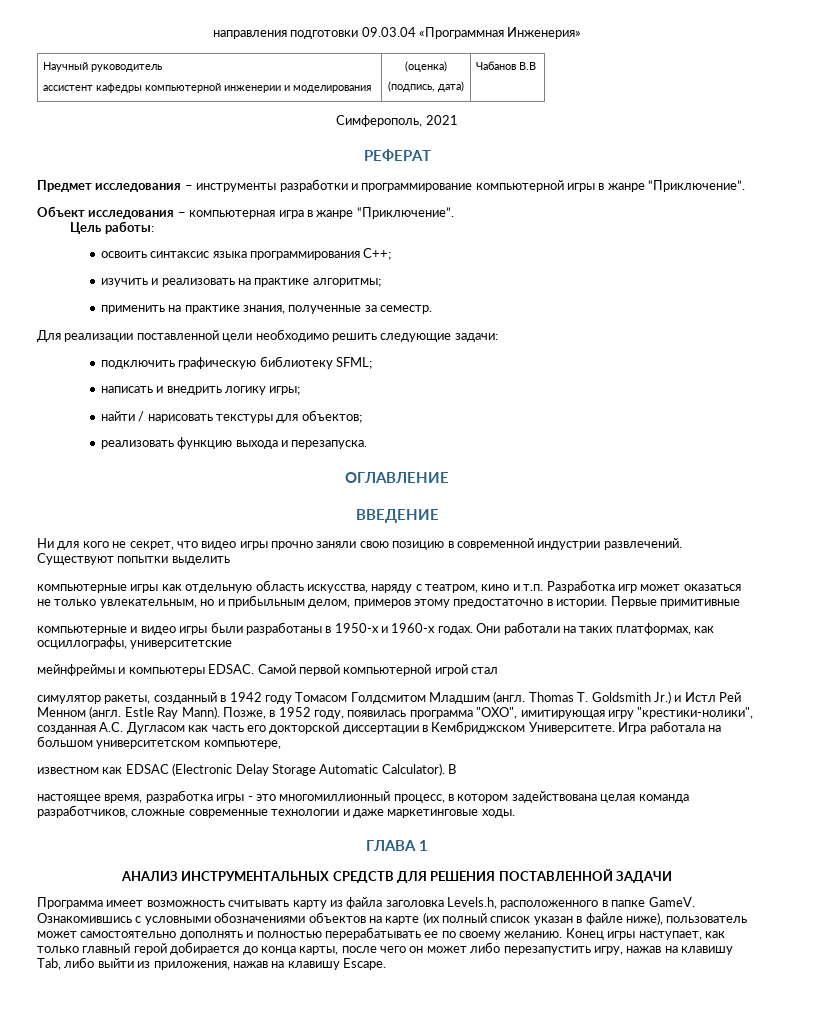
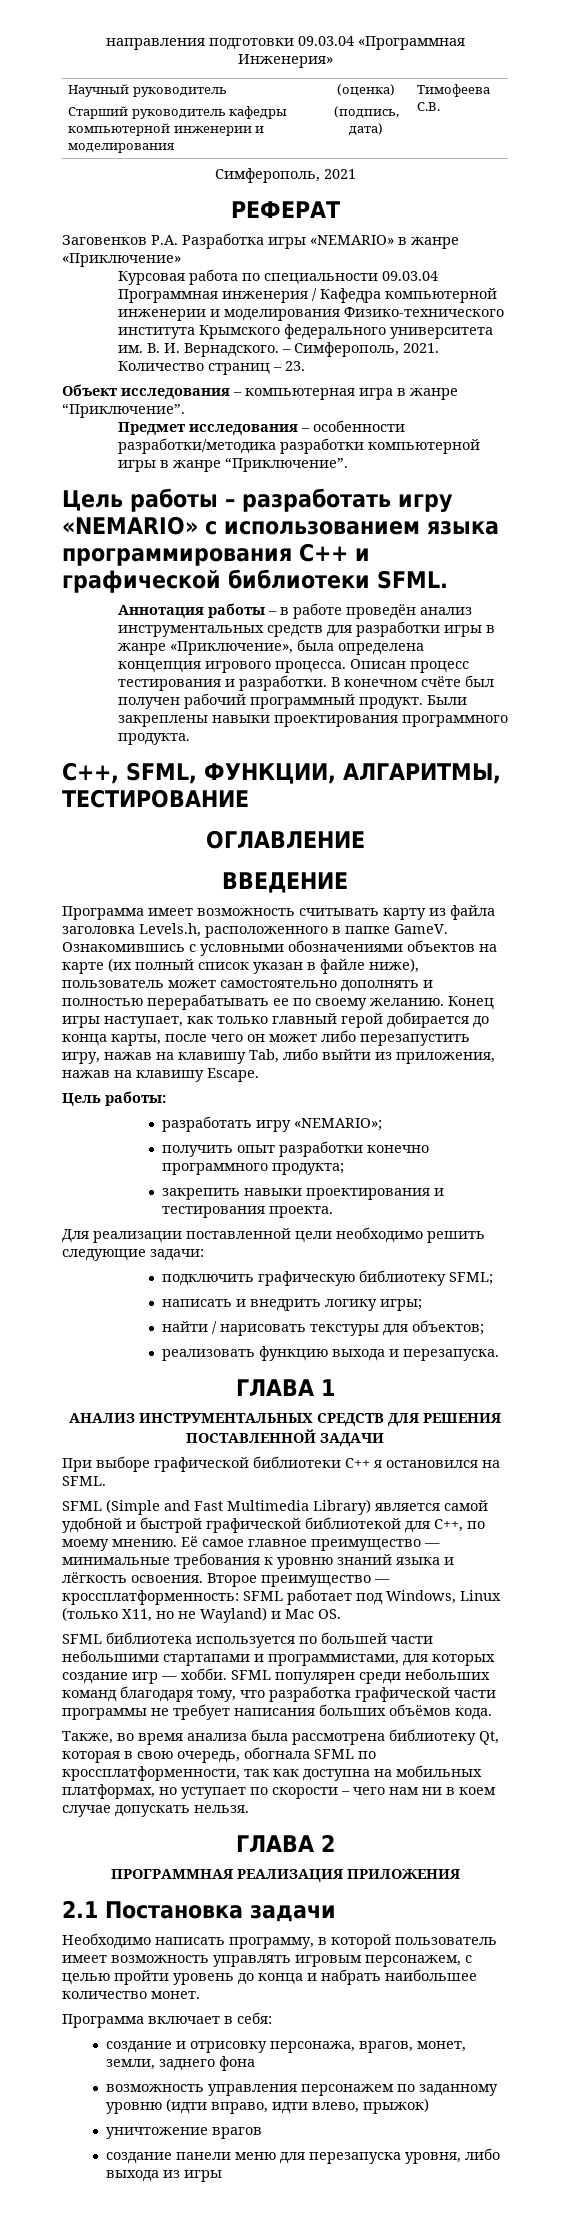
  Научный руководитель
- ассистент кафедры компьютерной инженерии и моделирования | (оценка)
- (подпись, дата) | Чабанов В.В
+ Старший руководитель кафедры компьютерной инженерии и моделирования | (оценка)
+ (подпись, дата) | Тимофеева С.В.
- Предмет исследования – инструменты разработки и программирование компьютерной игры в жанре “Приключение”.
+ Заговенков Р.А. Разработка игры «NEMARIO» в жанре «Приключение»
+ Курсовая работа по специальности 09.03.04 Программная инженерия / Кафедра компьютерной инженерии и моделирования Физико-технического института Крымского федерального университета им. В. И. Вернадского. – Симферополь, 2021. Количество страниц – 23.
- Цель работы:
- освоить синтаксис языка программирования C++;
- изучить и реализовать на практике алгоритмы;
- применить на практике знания, полученные за семестр.
- Для реализации поставленной цели необходимо решить следующие задачи:
- подключить графическую библиотеку SFML;
- написать и внедрить логику игры;
- найти / нарисовать текстуры для объектов;
- реализовать функцию выхода и перезапуска.
+ Предмет исследования – особенности разработки/методика разработки компьютерной игры в жанре “Приключение”.
+ Цель работы – разработать игру «NEMARIO» с использованием языка программирования C++ и графической библиотеки SFML.
+ Аннотация работы – в работе проведён анализ инструментальных средств для разработки игры в жанре «Приключение», была определена концепция игрового процесса. Описан процесс тестирования и разработки. В конечном счёте был получен рабочий программный продукт. Были закреплены навыки проектирования программного продукта.
+ C++, SFML, ФУНКЦИИ, АЛГАРИТМЫ, ТЕСТИРОВАНИЕ
  ОГЛАВЛЕНИЕ
  ВВЕДЕНИЕ
- Ни для кого не секрет, что видео игры прочно заняли свою позицию в современной индустрии развлечений. Существуют попытки выделить
- компьютерные игры как отдельную область искусства, наряду с театром, кино и т.п. Разработка игр может оказаться не только увлекательным, но и прибыльным делом, примеров этому предостаточно в истории. Первые примитивные
- компьютерные и видео игры были разработаны в 1950-х и 1960-х годах. Они работали на таких платформах, как осциллографы, университетские
- мейнфреймы и компьютеры EDSAC. Самой первой компьютерной игрой стал
- симулятор ракеты, созданный в 1942 году Томасом Голдсмитом Младшим (англ. Thomas T. Goldsmith Jr.) и Истл Рей Менном (англ. Estle Ray Mann). Позже, в 1952 году, появилась программа "OXO", имитирующая игру "крестики-нолики", созданная А.С. Дугласом как часть его докторской диссертации в Кембриджском Университете. Игра работала на большом университетском компьютере,
- известном как EDSAC (Electronic Delay Storage Automatic Calculator). В
- настоящее время, разработка игры - это многомиллионный процесс, в котором задействована целая команда разработчиков, сложные современные технологии и даже маркетинговые ходы.
- ГЛАВА 1
- АНАЛИЗ ИНСТРУМЕНТАЛЬНЫХ СРЕДСТВ ДЛЯ РЕШЕНИЯ ПОСТАВЛЕННОЙ ЗАДАЧИ
+ Цель работы:
+ разработать игру «NEMARIO»;
+ получить опыт разработки конечно программного продукта;
+ закрепить навыки проектирования и тестирования проекта.
+ Для реализации поставленной цели необходимо решить следующие задачи:
+ подключить графическую библиотеку SFML;
+ написать и внедрить логику игры;
+ найти / нарисовать текстуры для объектов;
+ реализовать функцию выхода и перезапуска.
+ ГЛАВА 1
+ АНАЛИЗ ИНСТРУМЕНТАЛЬНЫХ СРЕДСТВ ДЛЯ РЕШЕНИЯ ПОСТАВЛЕННОЙ ЗАДАЧИ
+ При выборе графической библиотеки C++ я остановился на SFML.
+ SFML (Simple and Fast Multimedia Library) является самой удобной и быстрой графической библиотекой для C++, по моему мнению. Её самое главное преимущество — минимальные требования к уровню знаний языка и лёгкость освоения. Второе преимущество — кроссплатформенность: SFML работает под Windows, Linux (только X11, но не Wayland) и Mac OS.
+ SFML библиотека используется по большей части небольшими стартапами и программистами, для которых создание игр — хобби. SFML популярен среди небольших команд благодаря тому, что разработка графической части программы не требует написания больших объёмов кода.
+ Также, во время анализа была рассмотрена библиотеку Qt, которая в свою очередь, обогнала SFML по кроссплатформенности, так как доступна на мобильных платформах, но уступает по скорости – чего нам ни в коем случае допускать нельзя.
+ ГЛАВА 2
+ ПРОГРАММНАЯ РЕАЛИЗАЦИЯ ПРИЛОЖЕНИЯ
+ 2.1 Постановка задачи
+ Необходимо написать программу, в которой пользователь имеет возможность управлять игровым персонажем, с целью пройти уровень до конца и набрать наибольшее количество монет.
+ Программа включает в себя:
+ создание и отрисовку персонажа, врагов, монет, земли, заднего фона
+ возможность управления персонажем по заданному уровню (идти вправо, идти влево, прыжок)
+ уничтожение врагов
+ создание панели меню для перезапуска уровня, либо выхода из игры

